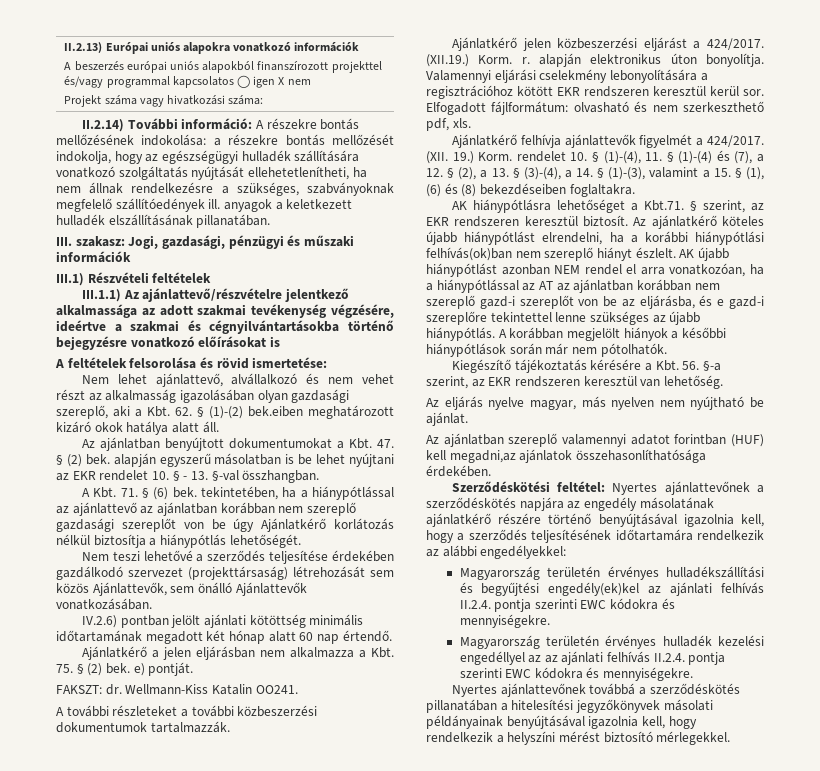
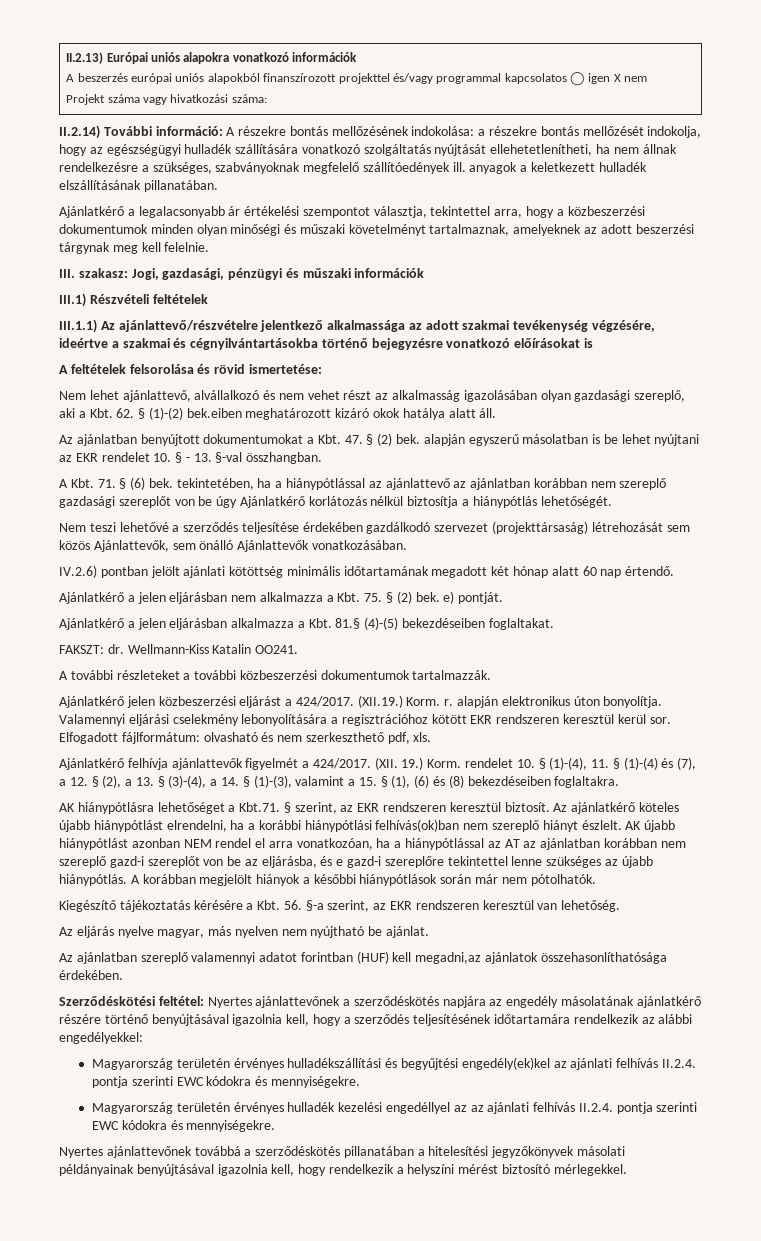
+ Ajánlatkérő a legalacsonyabb ár értékelési szempontot választja, tekintettel arra, hogy a közbeszerzési dokumentumok minden olyan minőségi és műszaki követelményt tartalmaznak, amelyeknek az adott beszerzési tárgynak meg kell felelnie.
+ Ajánlatkérő a jelen eljárásban alkalmazza a Kbt. 81.§ (4)-(5) bekezdéseiben foglaltakat.

